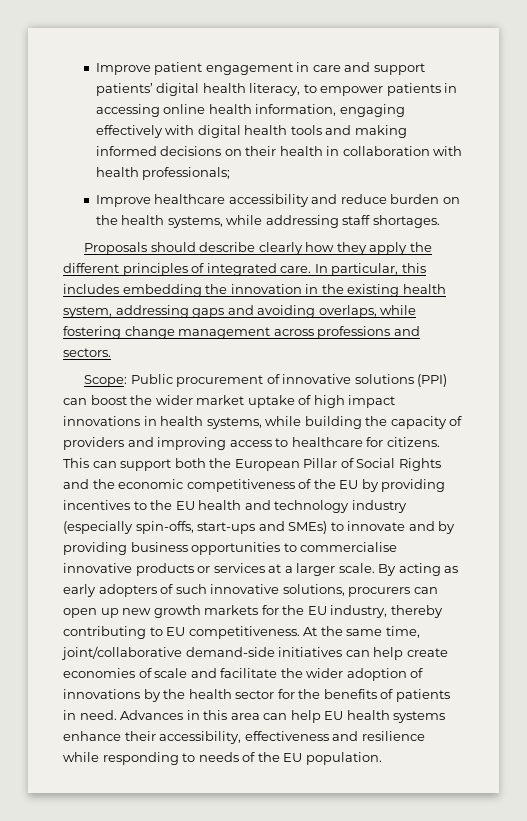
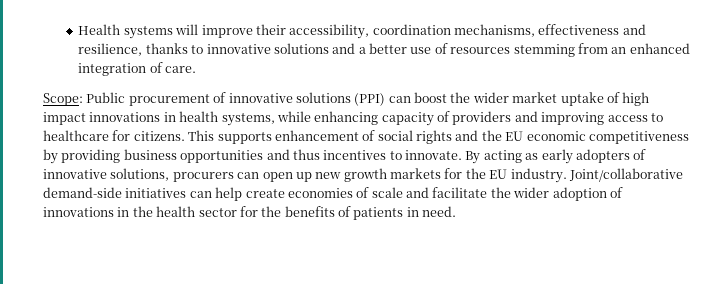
- Improve patient engagement in care and support patients’ digital health literacy, to empower patients in accessing online health information, engaging effectively with digital health tools and making informed decisions on their health in collaboration with health professionals;
- Improve healthcare accessibility and reduce burden on the health systems, while addressing staff shortages.
- Proposals should describe clearly how they apply the different principles of integrated care. In particular, this includes embedding the innovation in the existing health system, addressing gaps and avoiding overlaps, while fostering change management across professions and sectors.
+ Health systems will improve their accessibility, coordination mechanisms, effectiveness and resilience, thanks to innovative solutions and a better use of resources stemming from an enhanced integration of care.
- Scope: Public procurement of innovative solutions (PPI) can boost the wider market uptake of high impact innovations in health systems, while building the capacity of providers and improving access to healthcare for citizens.
+ Scope: Public procurement of innovative solutions (PPI) can boost the wider market uptake of high impact innovations in health systems, while enhancing capacity of providers and improving access to healthcare for citizens.
- This can support both the European Pillar of Social Rights and the economic competitiveness of the EU by providing incentives to the EU health and technology industry (especially spin-offs, start-ups and SMEs) to innovate and by providing business opportunities to commercialise innovative products or services at a larger scale.
+ This supports enhancement of social rights and the EU economic competitiveness by providing business opportunities and thus incentives to innovate.
- By acting as early adopters of such innovative solutions, procurers can open up new growth markets for the EU industry, thereby contributing to EU competitiveness. At the same time, joint/collaborative demand-side initiatives can help create economies of scale and facilitate the wider adoption of innovations by the health sector for the benefits of patients in need. Advances in this area can help EU health systems enhance their accessibility, effectiveness and resilience while responding to needs of the EU population.
+ By acting as early adopters of innovative solutions, procurers can open up new growth markets for the EU industry. Joint/collaborative demand-side initiatives can help create economies of scale and facilitate the wider adoption of innovations in the health sector for the benefits of patients in need.

